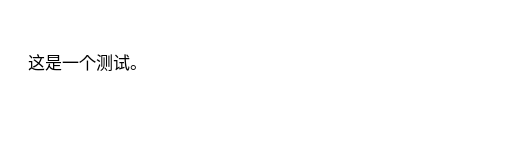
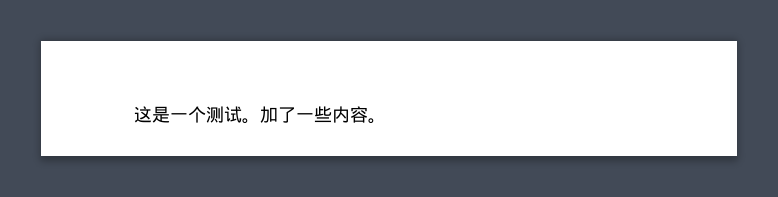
+ 加了一些内容。

